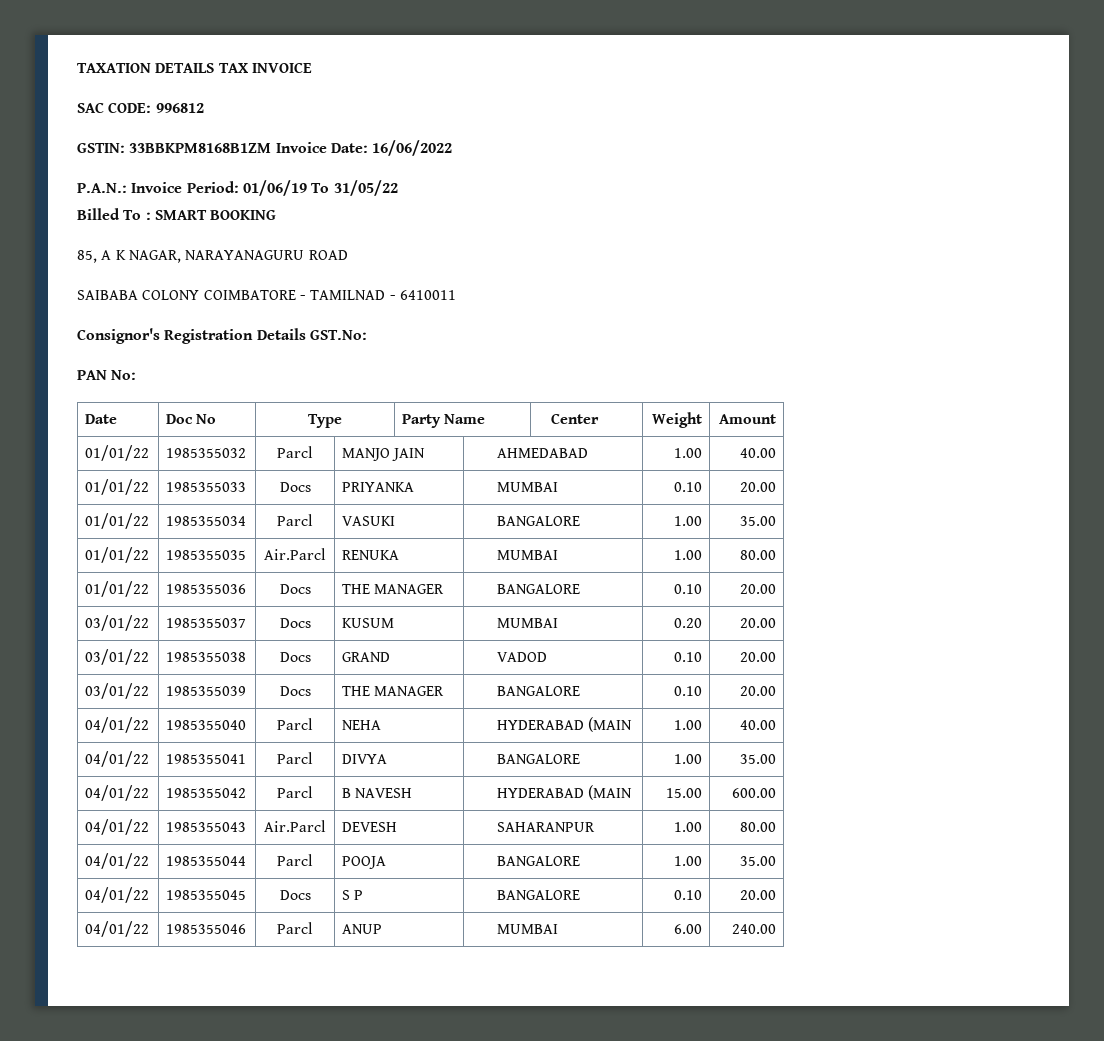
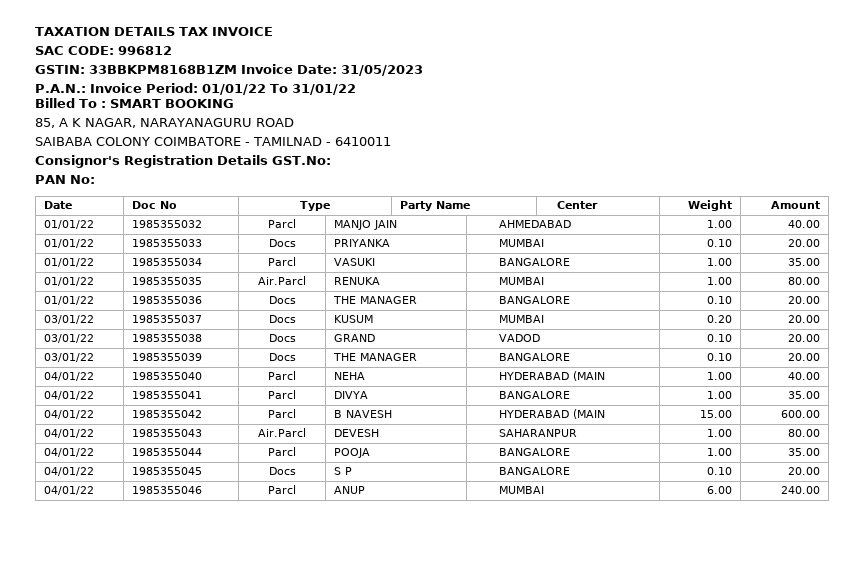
- GSTIN: 33BBKPM8168B1ZM Invoice Date: 16/06/2022
+ GSTIN: 33BBKPM8168B1ZM Invoice Date: 31/05/2023
- P.A.N.: Invoice Period: 01/06/19 To 31/05/22
+ P.A.N.: Invoice Period: 01/01/22 To 31/01/22

